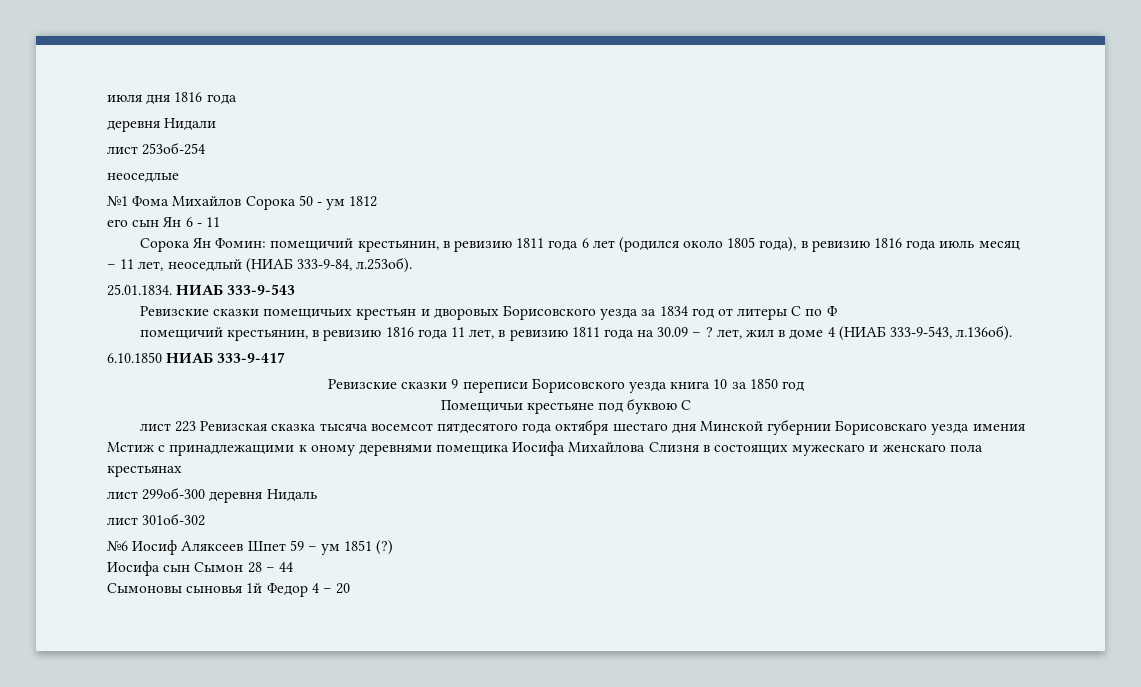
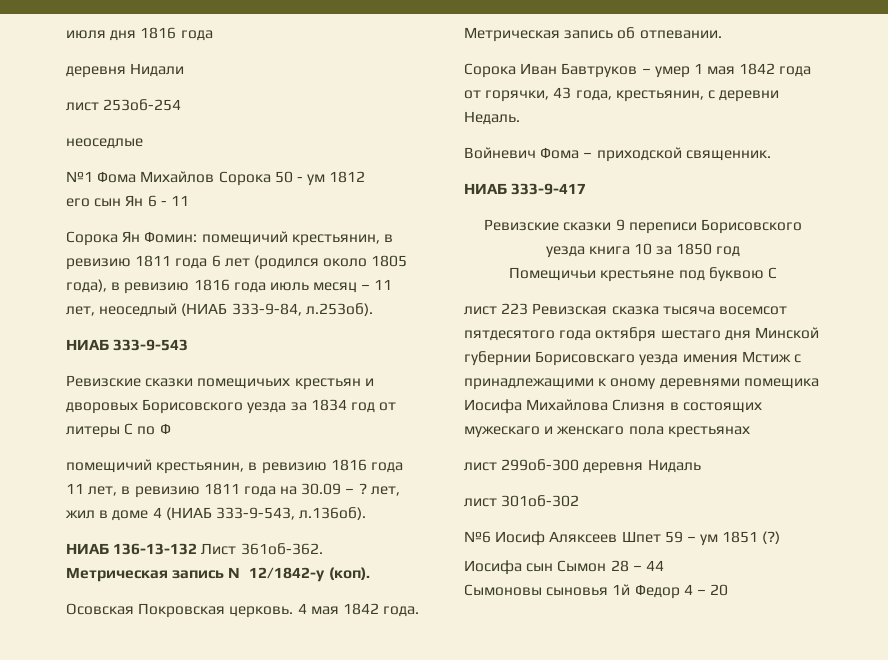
- 25.01.1834. НИАБ 333-9-543
+ НИАБ 333-9-543
- 6.10.1850 НИАБ 333-9-417
+ НИАБ 136-13-132 Лист 361об-362. Метрическая запись №12/1842-у (коп).
+ Осовская Покровская церковь. 4 мая 1842 года. Метрическая запись об отпевании.
+ Сорока Иван Бавтруков – умер 1 мая 1842 года от горячки, 43 года, крестьянин, с деревни Недаль.
+ Войневич Фома – приходской священник.
+ НИАБ 333-9-417

